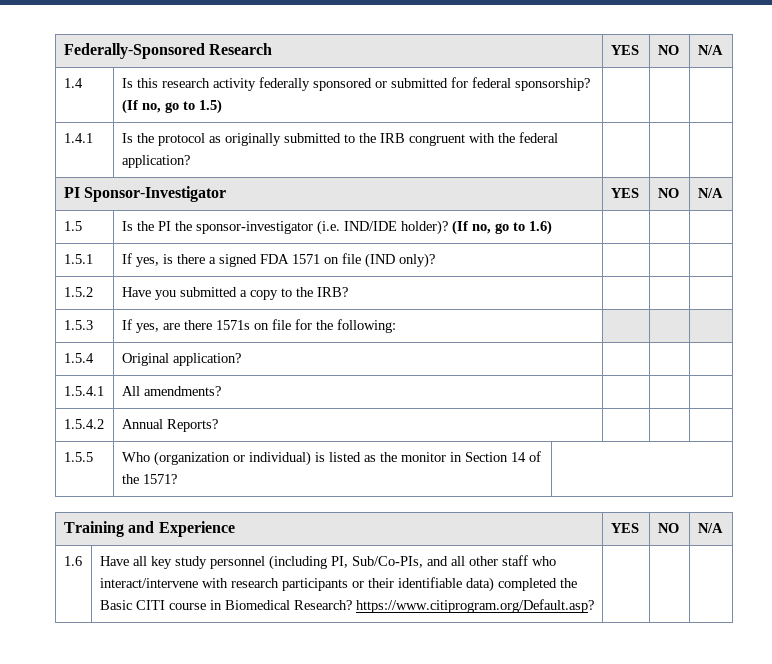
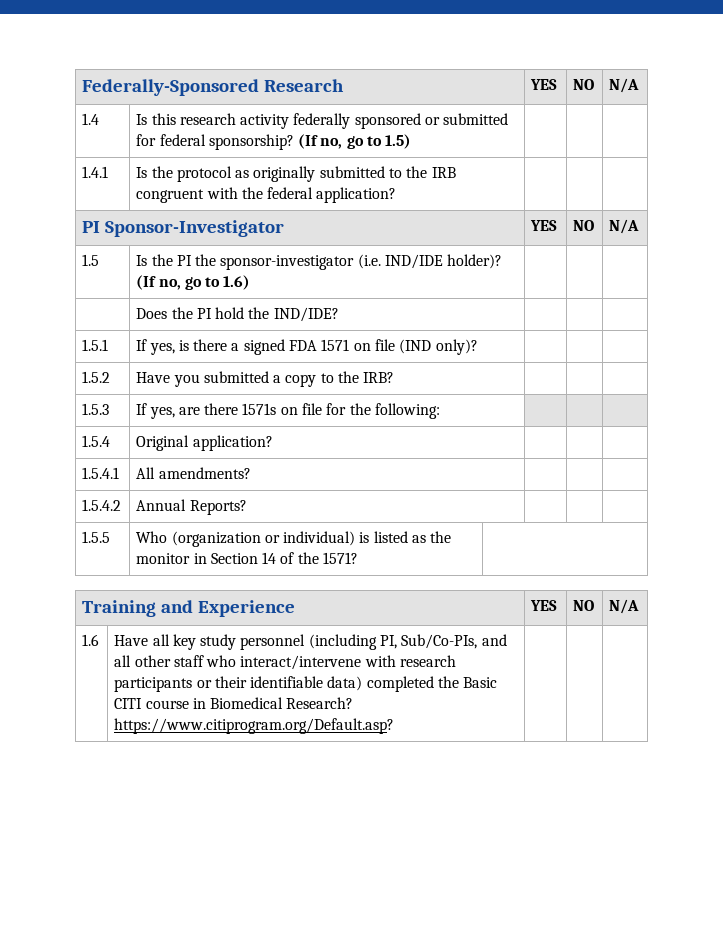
+ | Does the PI hold the IND/IDE? | | |

